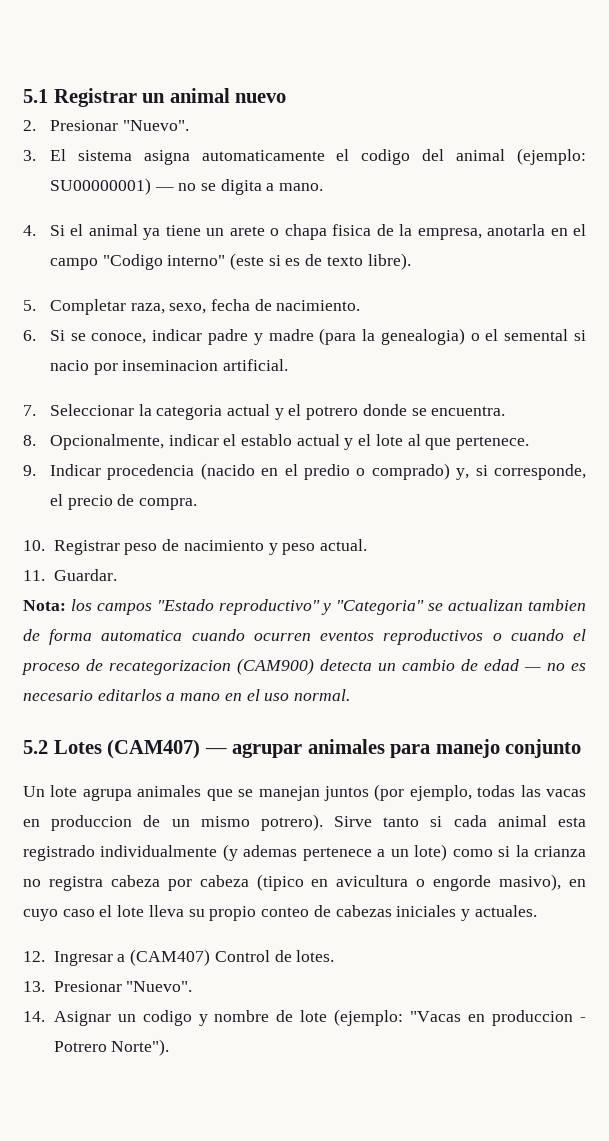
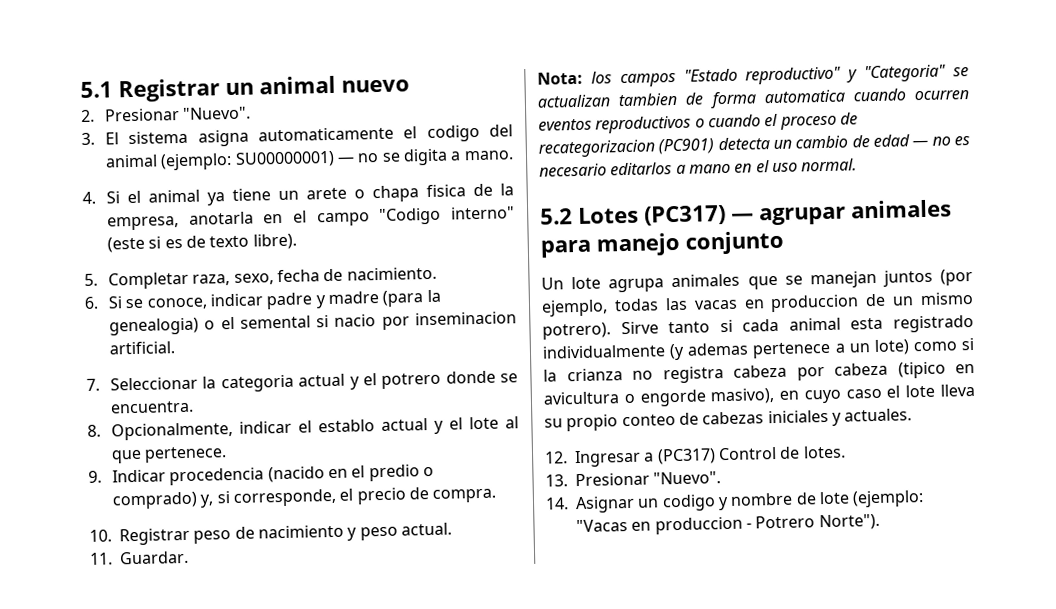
- Nota: los campos "Estado reproductivo" y "Categoria" se actualizan tambien de forma automatica cuando ocurren eventos reproductivos o cuando el proceso de recategorizacion (CAM900) detecta un cambio de edad — no es necesario editarlos a mano en el uso normal.
+ Nota: los campos "Estado reproductivo" y "Categoria" se actualizan tambien de forma automatica cuando ocurren eventos reproductivos o cuando el proceso de recategorizacion (PC901) detecta un cambio de edad — no es necesario editarlos a mano en el uso normal.
- 5.2 Lotes (CAM407) — agrupar animales para manejo conjunto
+ 5.2 Lotes (PC317) — agrupar animales para manejo conjunto
- 12. Ingresar a (CAM407) Control de lotes.
+ 12. Ingresar a (PC317) Control de lotes.

